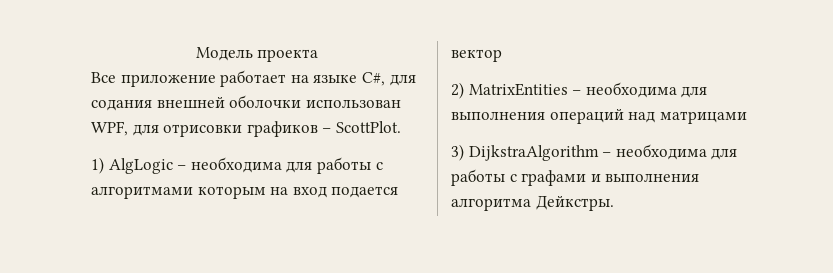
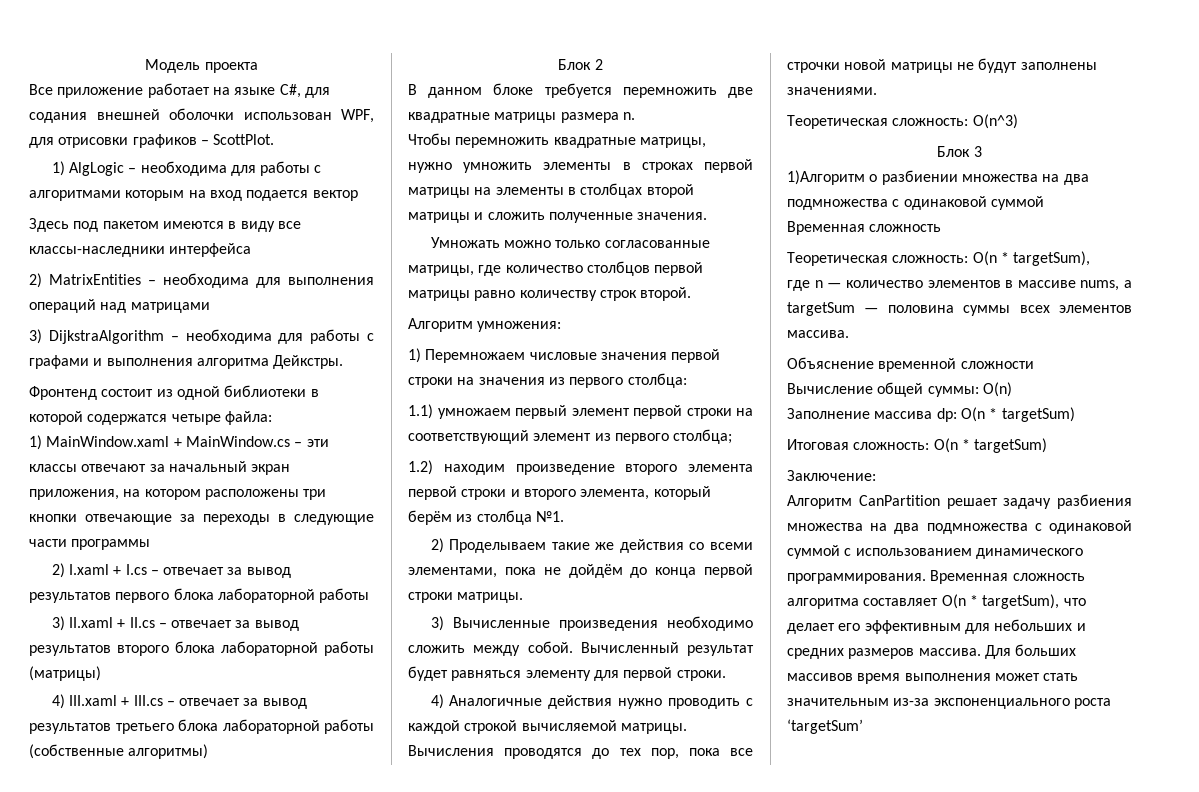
+ Здесь под пакетом имеются в виду все классы-наследники интерфейса
+ Фронтенд состоит из одной библиотеки в которой содержатся четыре файла:
+ 1) MainWindow.xaml + MainWindow.cs – эти классы отвечают за начальный экран приложения, на котором расположены три кнопки отвечающие за переходы в следующие части программы
+ 2) I.xaml + I.cs – отвечает за вывод результатов первого блока лабораторной работы
+ 3) II.xaml + II.cs – отвечает за вывод результатов второго блока лабораторной работы (матрицы)
+ 4) III.xaml + III.cs – отвечает за вывод результатов третьего блока лабораторной работы (собственные алгоритмы)
+ Блок 2
+ В данном блоке требуется перемножить две квадратные матрицы размера n.
+ Чтобы перемножить квадратные матрицы, нужно умножить элементы в строках первой матрицы на элементы в столбцах второй матрицы и сложить полученные значения.
+ Умножать можно только согласованные матрицы, где количество столбцов первой матрицы равно количеству строк второй.
+ Алгоритм умножения:
+ 1) Перемножаем числовые значения первой строки на значения из первого столбца:
+ 1.1) умножаем первый элемент первой строки на соответствующий элемент из первого столбца;
+ 1.2) находим произведение второго элемента первой строки и второго элемента, который берём из столбца №1.
+ 2) Проделываем такие же действия со всеми элементами, пока не дойдём до конца первой строки матрицы.
+ 3) Вычисленные произведения необходимо сложить между собой. Вычисленный результат будет равняться элементу для первой строки.
+ 4) Аналогичные действия нужно проводить с каждой строкой вычисляемой матрицы. Вычисления проводятся до тех пор, пока все строчки новой матрицы не будут заполнены значениями.
+ Теоретическая сложность: O(n^3)
+ Блок 3
+ 1)Алгоритм о разбиении множества на два подмножества с одинаковой суммой
+ Временная сложность
+ Теоретическая сложность: O(n * targetSum),
+ где n — количество элементов в массиве nums, а targetSum — половина суммы всех элементов массива.
+ Объяснение временной сложности
+ Вычисление общей суммы: O(n)
+ Заполнение массива dp: O(n * targetSum)
+ Итоговая сложность: O(n * targetSum)
+ Заключение:
+ Алгоритм CanPartition решает задачу разбиения множества на два подмножества с одинаковой суммой с использованием динамического программирования. Временная сложность алгоритма составляет O(n * targetSum), что делает его эффективным для небольших и средних размеров массива. Для больших массивов время выполнения может стать значительным из-за экспоненциального роста ‘targetSum’

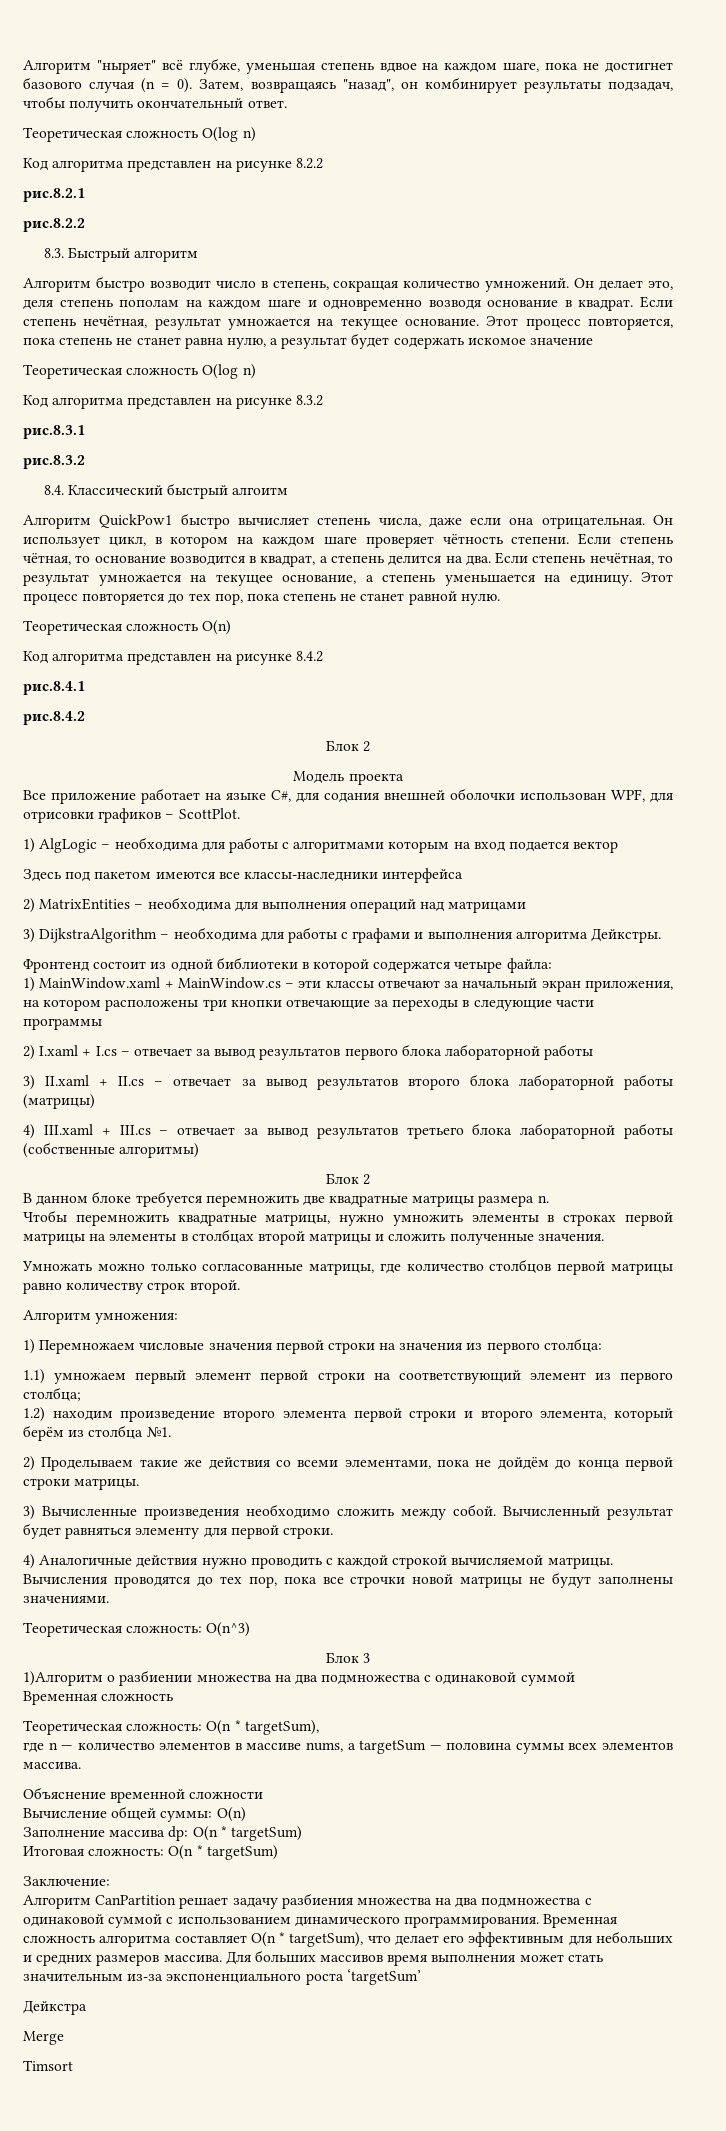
+ Алгоритм "ныряет" всё глубже, уменьшая степень вдвое на каждом шаге, пока не достигнет базового случая (n = 0). Затем, возвращаясь "назад", он комбинирует результаты подзадач, чтобы получить окончательный ответ.
+ Теоретическая сложность O(log n)
+ Код алгоритма представлен на рисунке 8.2.2
+ рис.8.2.1
+ рис.8.2.2
+ 8.3. Быстрый алгоритм
+ Алгоритм быстро возводит число в степень, сокращая количество умножений. Он делает это, деля степень пополам на каждом шаге и одновременно возводя основание в квадрат. Если степень нечётная, результат умножается на текущее основание. Этот процесс повторяется, пока степень не станет равна нулю, а результат будет содержать искомое значение
+ Теоретическая сложность O(log n)
+ Код алгоритма представлен на рисунке 8.3.2
+ рис.8.3.1
+ рис.8.3.2
+ 8.4. Классический быстрый алгоитм
+ Алгоритм QuickPow1 быстро вычисляет степень числа, даже если она отрицательная. Он использует цикл, в котором на каждом шаге проверяет чётность степени. Если степень чётная, то основание возводится в квадрат, а степень делится на два. Если степень нечётная, то результат умножается на текущее основание, а степень уменьшается на единицу. Этот процесс повторяется до тех пор, пока степень не станет равной нулю.
+ Теоретическая сложность O(n)
+ Код алгоритма представлен на рисунке 8.4.2
+ рис.8.4.1
+ рис.8.4.2
+ Блок 2
- Здесь под пакетом имеются в виду все классы-наследники интерфейса
+ Здесь под пакетом имеются все классы-наследники интерфейса
+ Дейкстра
+ Merge
+ Timsort

